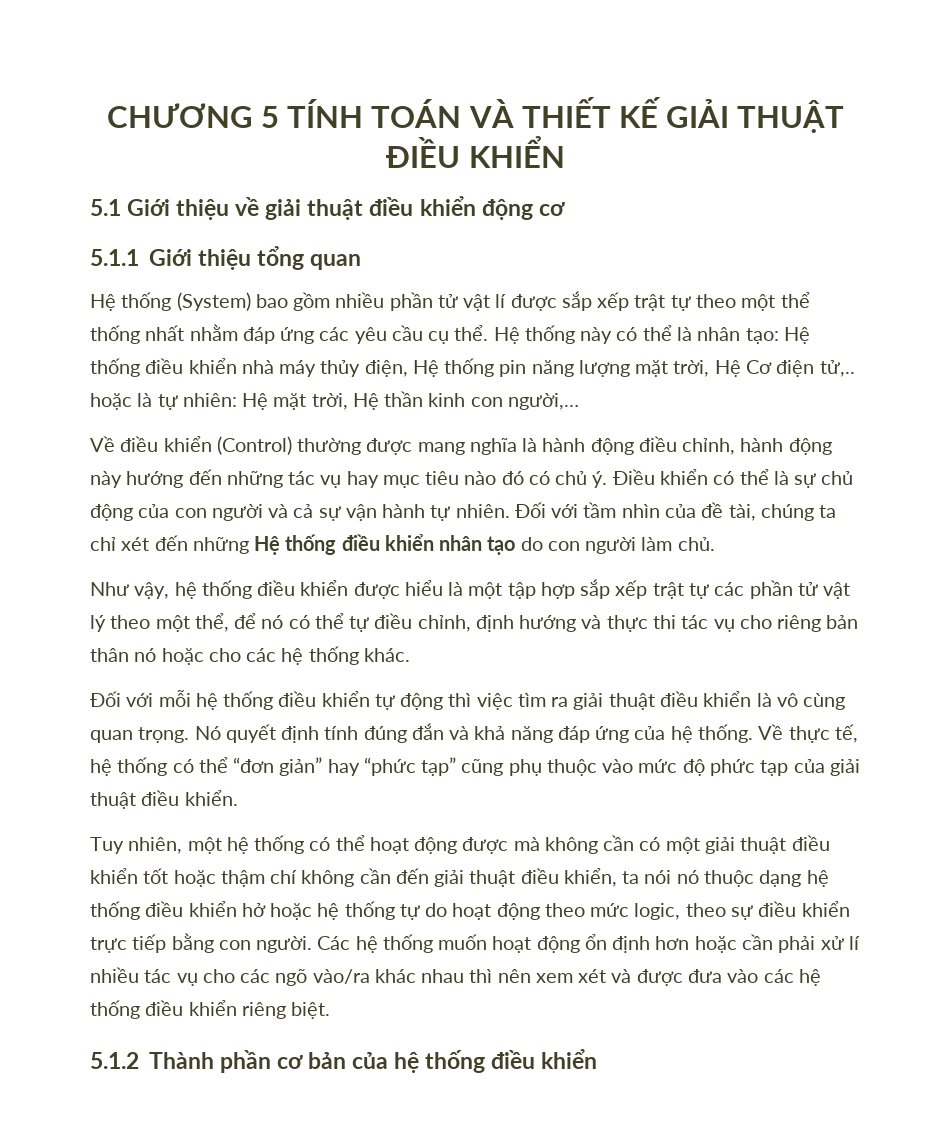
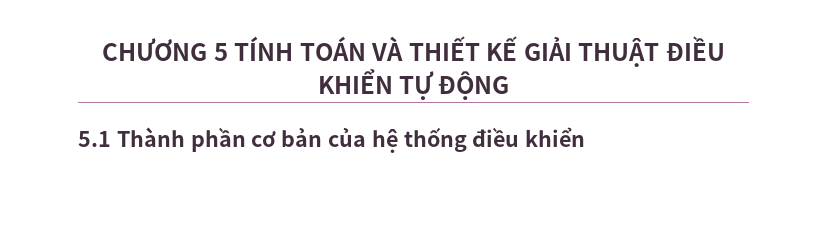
- CHƯƠNG 5 TÍNH TOÁN VÀ THIẾT KẾ GIẢI THUẬT ĐIỀU KHIỂN
+ CHƯƠNG 5 TÍNH TOÁN VÀ THIẾT KẾ GIẢI THUẬT ĐIỀU KHIỂN TỰ ĐỘNG
- 5.1 Giới thiệu về giải thuật điều khiển động cơ
- 5.1.1 Giới thiệu tổng quan
- Hệ thống (System) bao gồm nhiều phần tử vật lí được sắp xếp trật tự theo một thể thống nhất nhằm đáp ứng các yêu cầu cụ thể. Hệ thống này có thể là nhân tạo: Hệ thống điều khiển nhà máy thủy điện, Hệ thống pin năng lượng mặt trời, Hệ Cơ điện tử,.. hoặc là tự nhiên: Hệ mặt trời, Hệ thần kinh con người,…
- Về điều khiển (Control) thường được mang nghĩa là hành động điều chỉnh, hành động này hướng đến những tác vụ hay mục tiêu nào đó có chủ ý. Điều khiển có thể là sự chủ động của con người và cả sự vận hành tự nhiên. Đối với tầm nhìn của đề tài, chúng ta chỉ xét đến những Hệ thống điều khiển nhân tạo do con người làm chủ.
- Như vậy, hệ thống điều khiển được hiểu là một tập hợp sắp xếp trật tự các phần tử vật lý theo một thể, để nó có thể tự điều chỉnh, định hướng và thực thi tác vụ cho riêng bản thân nó hoặc cho các hệ thống khác.
- Đối với mỗi hệ thống điều khiển tự động thì việc tìm ra giải thuật điều khiển là vô cùng quan trọng. Nó quyết định tính đúng đắn và khả năng đáp ứng của hệ thống. Về thực tế, hệ thống có thể “đơn giản” hay “phức tạp” cũng phụ thuộc vào mức độ phức tạp của giải thuật điều khiển.
- Tuy nhiên, một hệ thống có thể hoạt động được mà không cần có một giải thuật điều khiển tốt hoặc thậm chí không cần đến giải thuật điều khiển, ta nói nó thuộc dạng hệ thống điều khiển hở hoặc hệ thống tự do hoạt động theo mức logic, theo sự điều khiển trực tiếp bằng con người. Các hệ thống muốn hoạt động ổn định hơn hoặc cần phải xử lí nhiều tác vụ cho các ngõ vào/ra khác nhau thì nên xem xét và được đưa vào các hệ thống điều khiển riêng biệt.
- 5.1.2 Thành phần cơ bản của hệ thống điều khiển
+ 5.1 Thành phần cơ bản của hệ thống điều khiển

